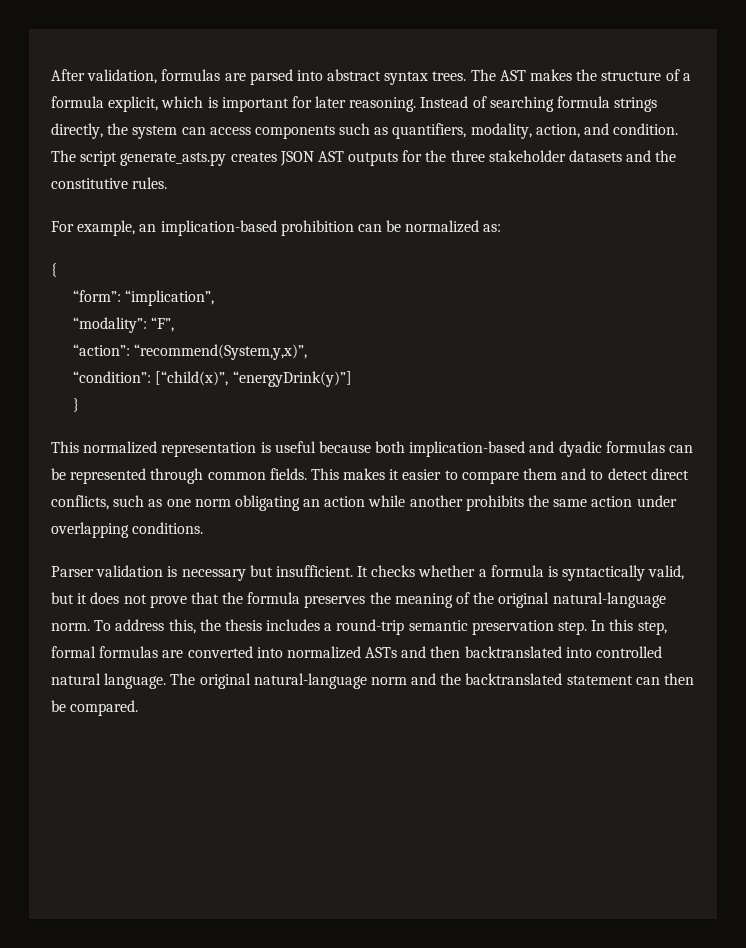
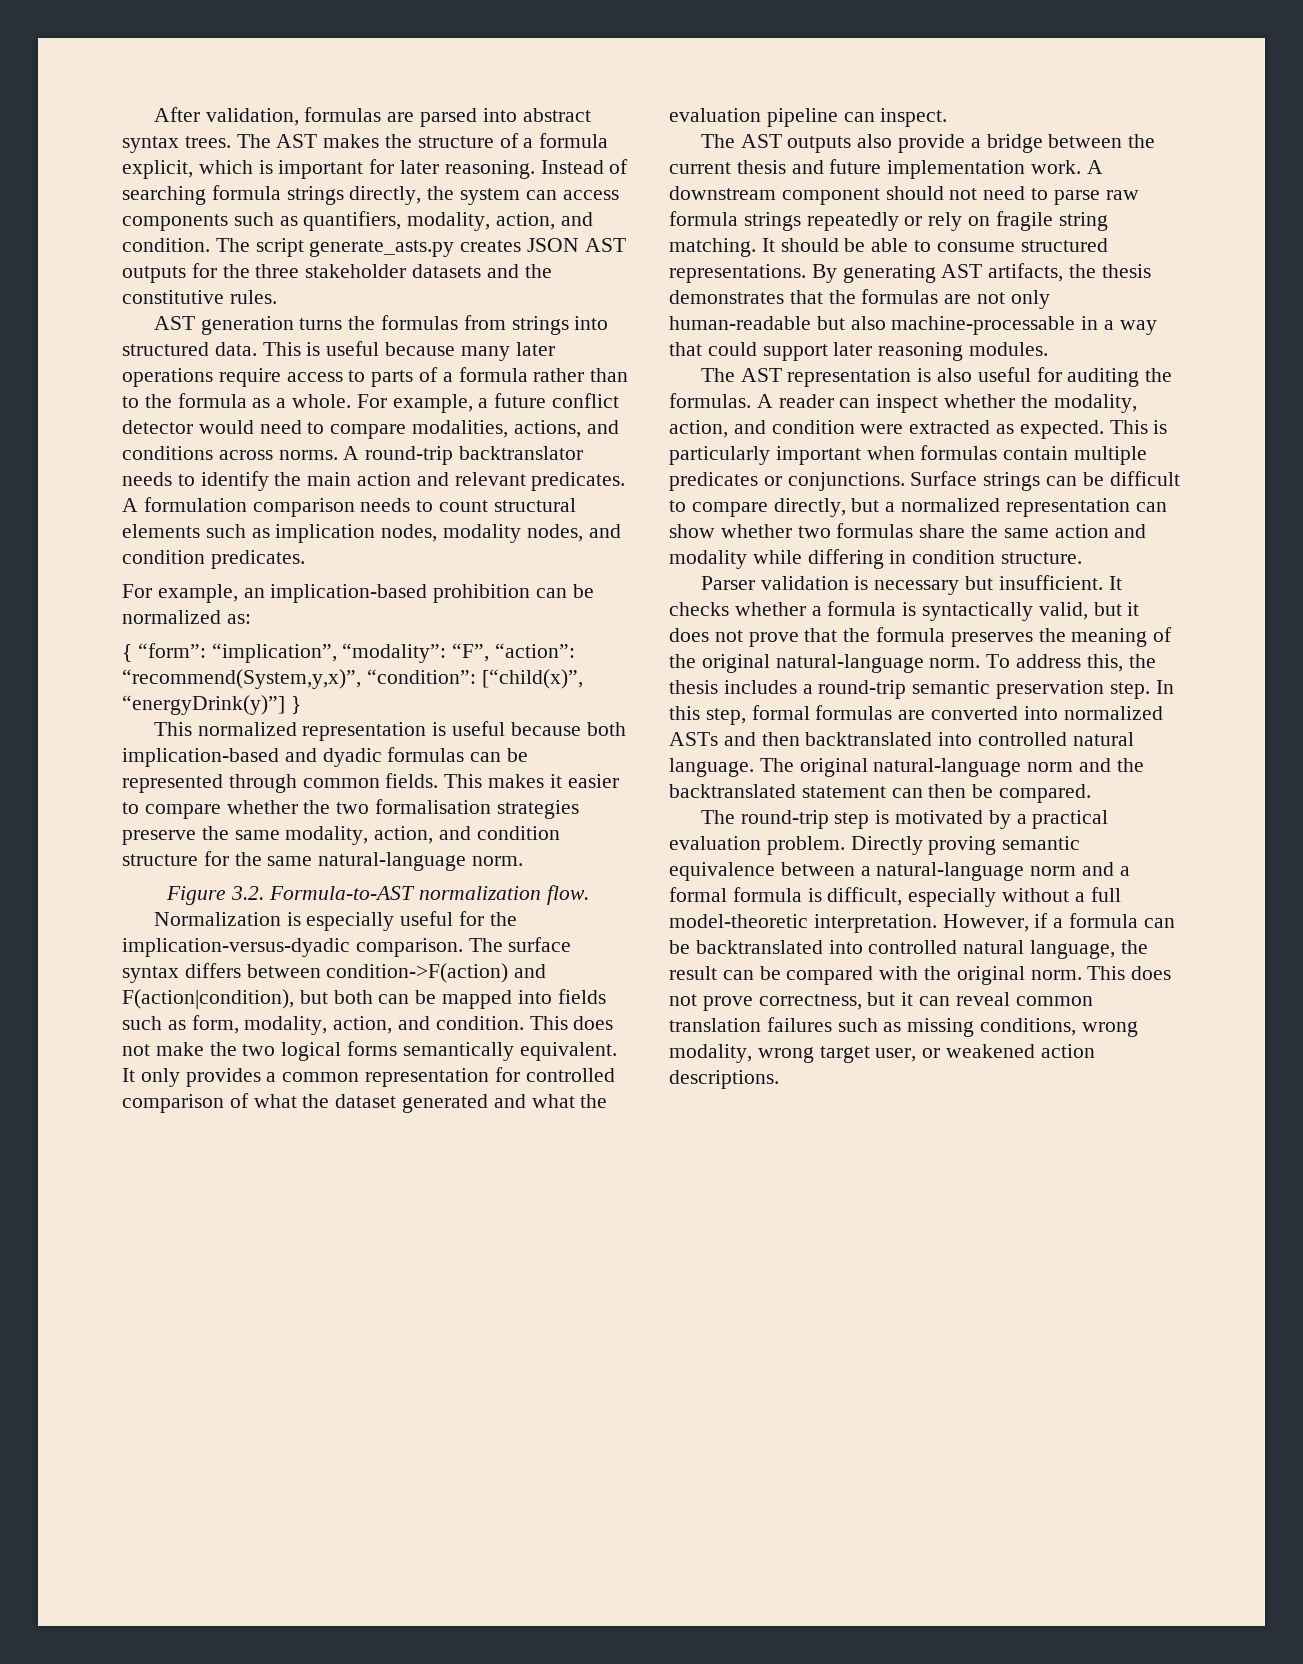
+ AST generation turns the formulas from strings into structured data. This is useful because many later operations require access to parts of a formula rather than to the formula as a whole. For example, a future conflict detector would need to compare modalities, actions, and conditions across norms. A round-trip backtranslator needs to identify the main action and relevant predicates. A formulation comparison needs to count structural elements such as implication nodes, modality nodes, and condition predicates.
- {
- “form”: “implication”,
- “modality”: “F”,
- “action”: “recommend(System,y,x)”,
- “condition”: [“child(x)”, “energyDrink(y)”]
- }
+ { “form”: “implication”, “modality”: “F”, “action”: “recommend(System,y,x)”, “condition”: [“child(x)”, “energyDrink(y)”] }
- This makes it easier to compare them and to detect direct conflicts, such as one norm obligating an action while another prohibits the same action under overlapping conditions.
+ This makes it easier to compare whether the two formalisation strategies preserve the same modality, action, and condition structure for the same natural-language norm.
+ Figure 3.2. Formula-to-AST normalization flow.
+ Normalization is especially useful for the implication-versus-dyadic comparison. The surface syntax differs between condition->F(action) and F(action|condition), but both can be mapped into fields such as form, modality, action, and condition. This does not make the two logical forms semantically equivalent. It only provides a common representation for controlled comparison of what the dataset generated and what the evaluation pipeline can inspect.
+ The AST outputs also provide a bridge between the current thesis and future implementation work. A downstream component should not need to parse raw formula strings repeatedly or rely on fragile string matching. It should be able to consume structured representations. By generating AST artifacts, the thesis demonstrates that the formulas are not only human-readable but also machine-processable in a way that could support later reasoning modules.
+ The AST representation is also useful for auditing the formulas. A reader can inspect whether the modality, action, and condition were extracted as expected. This is particularly important when formulas contain multiple predicates or conjunctions. Surface strings can be difficult to compare directly, but a normalized representation can show whether two formulas share the same action and modality while differing in condition structure.
+ The round-trip step is motivated by a practical evaluation problem. Directly proving semantic equivalence between a natural-language norm and a formal formula is difficult, especially without a full model-theoretic interpretation. However, if a formula can be backtranslated into controlled natural language, the result can be compared with the original norm. This does not prove correctness, but it can reveal common translation failures such as missing conditions, wrong modality, wrong target user, or weakened action descriptions.

